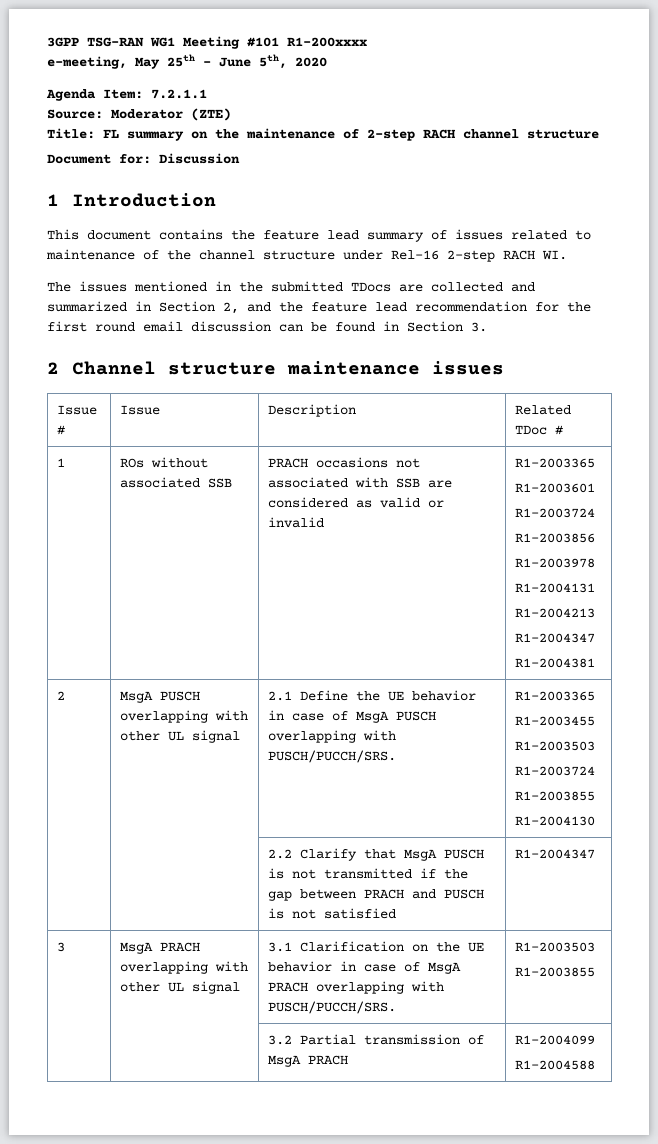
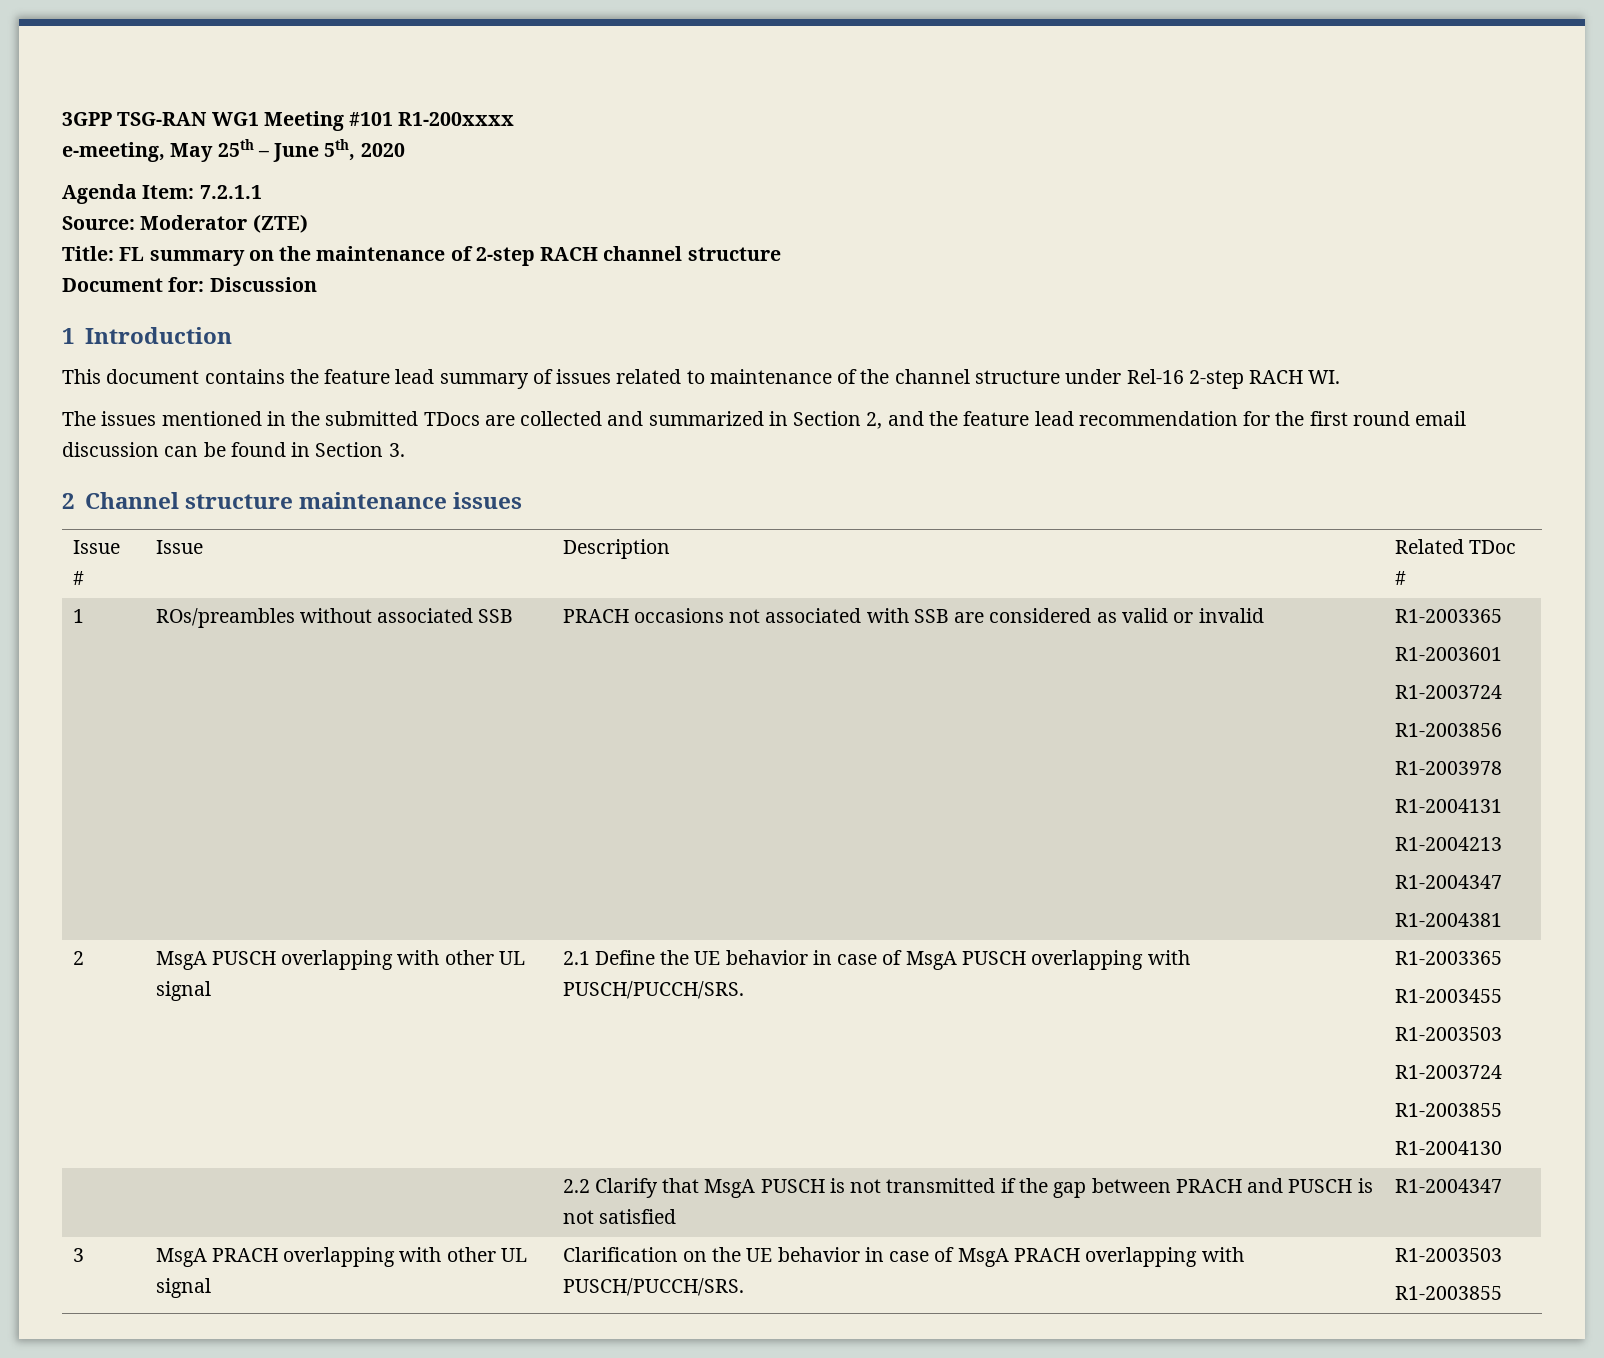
- 1 | ROs without associated SSB | PRACH occasions not associated with SSB are considered as valid or invalid | R1-2003365
+ 1 | ROs/preambles without associated SSB | PRACH occasions not associated with SSB are considered as valid or invalid | R1-2003365
- 3 | MsgA PRACH overlapping with other UL signal | 3.1 Clarification on the UE behavior in case of MsgA PRACH overlapping with PUSCH/PUCCH/SRS. | R1-2003503
+ 3 | MsgA PRACH overlapping with other UL signal | Clarification on the UE behavior in case of MsgA PRACH overlapping with PUSCH/PUCCH/SRS. | R1-2003503
- | | 3.2 Partial transmission of MsgA PRACH | R1-2004099
- R1-2004588

